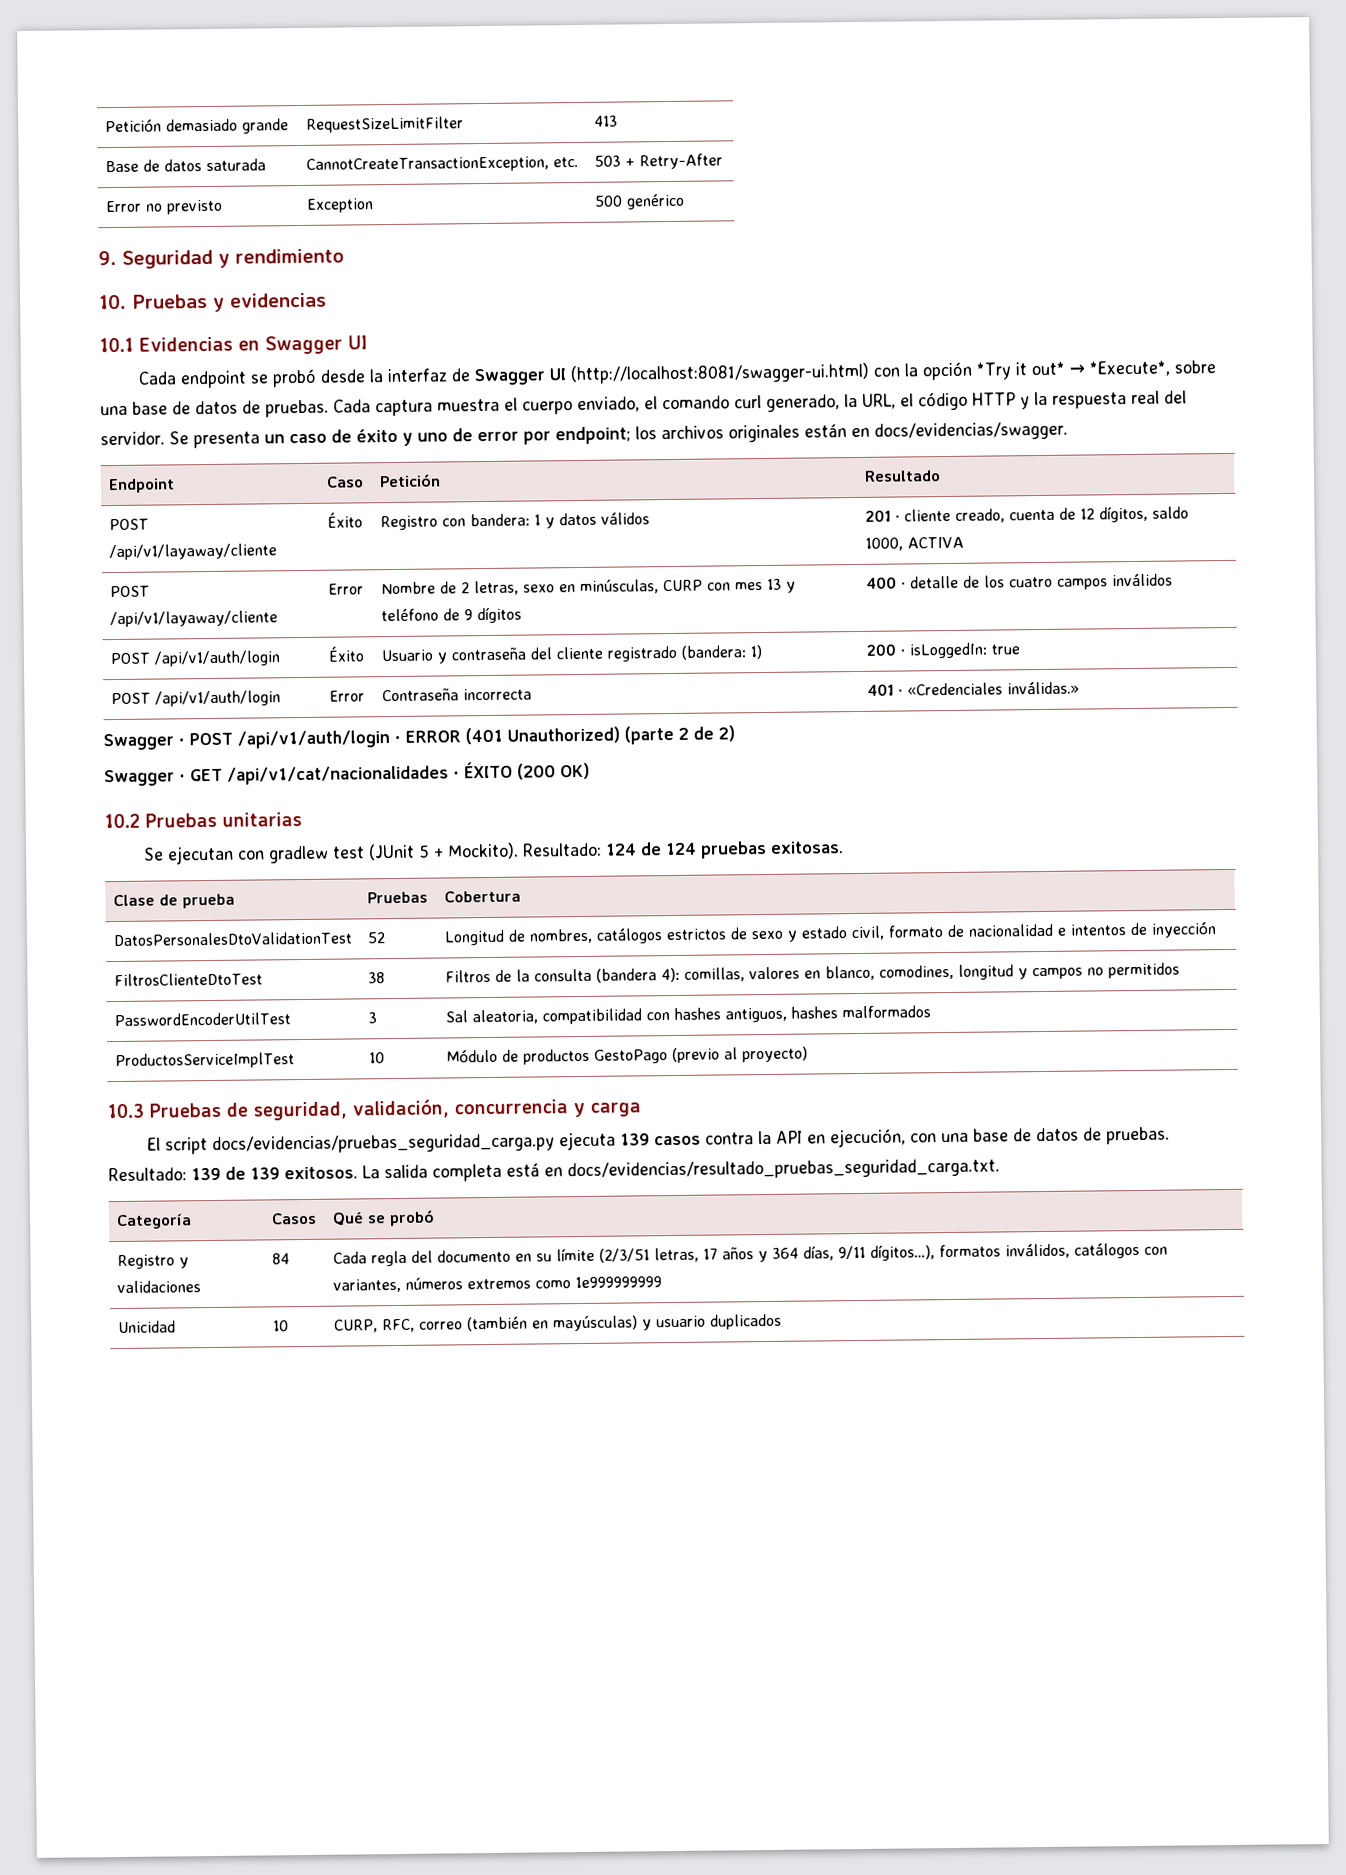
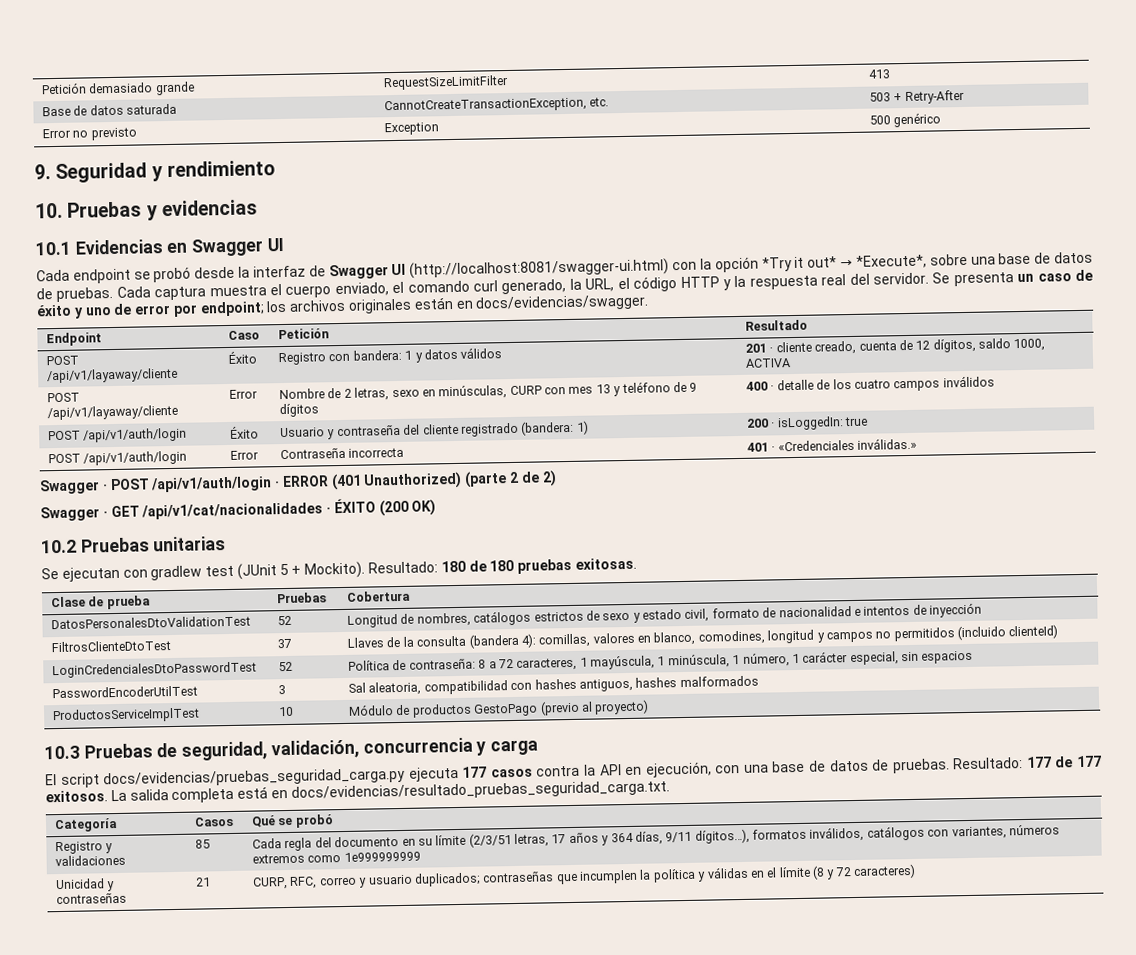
- Resultado: 124 de 124 pruebas exitosas.
+ Resultado: 180 de 180 pruebas exitosas.
- FiltrosClienteDtoTest | 38 | Filtros de la consulta (bandera 4): comillas, valores en blanco, comodines, longitud y campos no permitidos
+ FiltrosClienteDtoTest | 37 | Llaves de la consulta (bandera 4): comillas, valores en blanco, comodines, longitud y campos no permitidos (incluido clienteId)
+ LoginCredencialesDtoPasswordTest | 52 | Política de contraseña: 8 a 72 caracteres, 1 mayúscula, 1 minúscula, 1 número, 1 carácter especial, sin espacios
- El script docs/evidencias/pruebas_seguridad_carga.py ejecuta 139 casos contra la API en ejecución, con una base de datos de pruebas.
+ El script docs/evidencias/pruebas_seguridad_carga.py ejecuta 177 casos contra la API en ejecución, con una base de datos de pruebas.
- Resultado: 139 de 139 exitosos.
+ Resultado: 177 de 177 exitosos.
- Registro y validaciones | 84 | Cada regla del documento en su límite (2/3/51 letras, 17 años y 364 días, 9/11 dígitos…), formatos inválidos, catálogos con variantes, números extremos como 1e999999999
+ Registro y validaciones | 85 | Cada regla del documento en su límite (2/3/51 letras, 17 años y 364 días, 9/11 dígitos…), formatos inválidos, catálogos con variantes, números extremos como 1e999999999
- Unicidad | 10 | CURP, RFC, correo (también en mayúsculas) y usuario duplicados
+ Unicidad y contraseñas | 21 | CURP, RFC, correo y usuario duplicados; contraseñas que incumplen la política y válidas en el límite (8 y 72 caracteres)

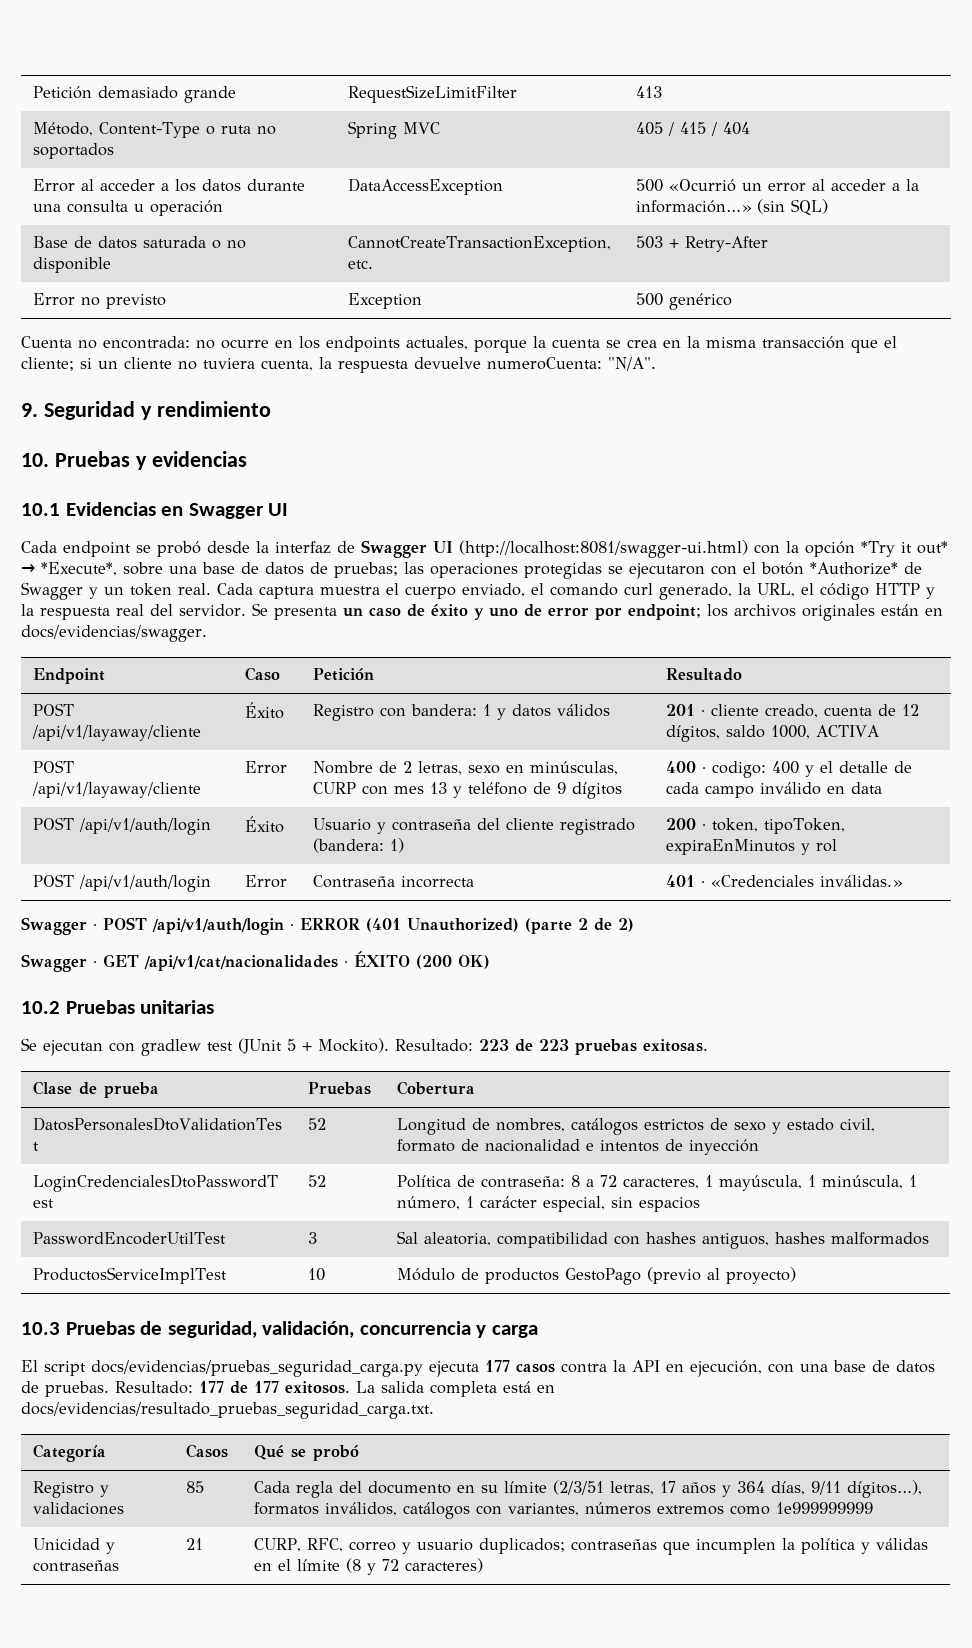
+ Método, Content-Type o ruta no soportados | Spring MVC | 405 / 415 / 404
+ Error al acceder a los datos durante una consulta u operación | DataAccessException | 500 «Ocurrió un error al acceder a la información…» (sin SQL)
- Base de datos saturada | CannotCreateTransactionException, etc. | 503 + Retry-After
+ Base de datos saturada o no disponible | CannotCreateTransactionException, etc. | 503 + Retry-After
+ Cuenta no encontrada: no ocurre en los endpoints actuales, porque la cuenta se crea en la misma transacción que el cliente; si un cliente no tuviera cuenta, la respuesta devuelve numeroCuenta: "N/A".
- Cada endpoint se probó desde la interfaz de Swagger UI (http://localhost:8081/swagger-ui.html) con la opción *Try it out* → *Execute*, sobre una base de datos de pruebas.
+ Cada endpoint se probó desde la interfaz de Swagger UI (http://localhost:8081/swagger-ui.html) con la opción *Try it out* → *Execute*, sobre una base de datos de pruebas; las operaciones protegidas se ejecutaron con el botón *Authorize* de Swagger y un token real.
- POST /api/v1/layaway/cliente | Error | Nombre de 2 letras, sexo en minúsculas, CURP con mes 13 y teléfono de 9 dígitos | 400 · detalle de los cuatro campos inválidos
+ POST /api/v1/layaway/cliente | Error | Nombre de 2 letras, sexo en minúsculas, CURP con mes 13 y teléfono de 9 dígitos | 400 · codigo: 400 y el detalle de cada campo inválido en data
- POST /api/v1/auth/login | Éxito | Usuario y contraseña del cliente registrado (bandera: 1) | 200 · isLoggedIn: true
+ POST /api/v1/auth/login | Éxito | Usuario y contraseña del cliente registrado (bandera: 1) | 200 · token, tipoToken, expiraEnMinutos y rol
- Resultado: 180 de 180 pruebas exitosas.
+ Resultado: 223 de 223 pruebas exitosas.
- FiltrosClienteDtoTest | 37 | Llaves de la consulta (bandera 4): comillas, valores en blanco, comodines, longitud y campos no permitidos (incluido clienteId)

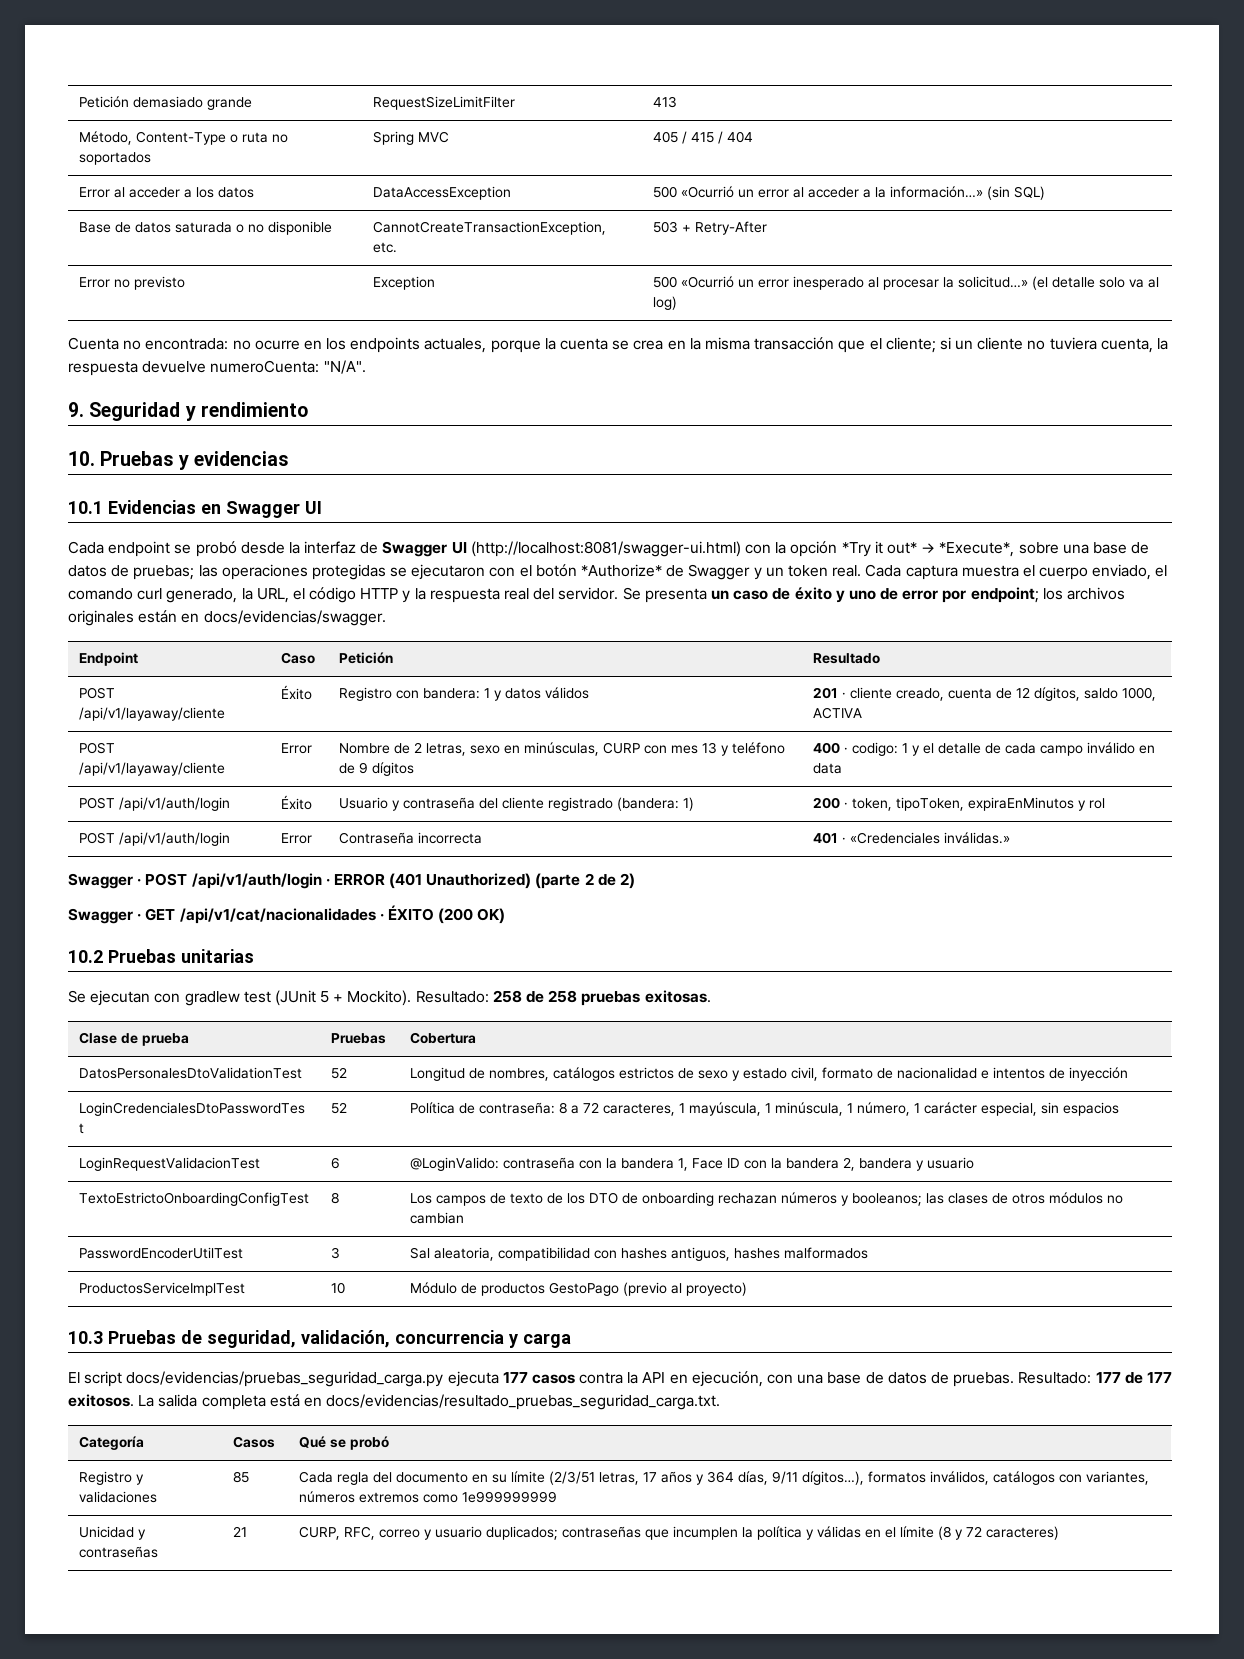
- Error al acceder a los datos durante una consulta u operación | DataAccessException | 500 «Ocurrió un error al acceder a la información…» (sin SQL)
+ Error al acceder a los datos | DataAccessException | 500 «Ocurrió un error al acceder a la información…» (sin SQL)
- Error no previsto | Exception | 500 genérico
+ Error no previsto | Exception | 500 «Ocurrió un error inesperado al procesar la solicitud…» (el detalle solo va al log)
- POST /api/v1/layaway/cliente | Error | Nombre de 2 letras, sexo en minúsculas, CURP con mes 13 y teléfono de 9 dígitos | 400 · codigo: 400 y el detalle de cada campo inválido en data
+ POST /api/v1/layaway/cliente | Error | Nombre de 2 letras, sexo en minúsculas, CURP con mes 13 y teléfono de 9 dígitos | 400 · codigo: 1 y el detalle de cada campo inválido en data
- Resultado: 223 de 223 pruebas exitosas.
+ Resultado: 258 de 258 pruebas exitosas.
+ LoginRequestValidacionTest | 6 | @LoginValido: contraseña con la bandera 1, Face ID con la bandera 2, bandera y usuario
+ TextoEstrictoOnboardingConfigTest | 8 | Los campos de texto de los DTO de onboarding rechazan números y booleanos; las clases de otros módulos no cambian

